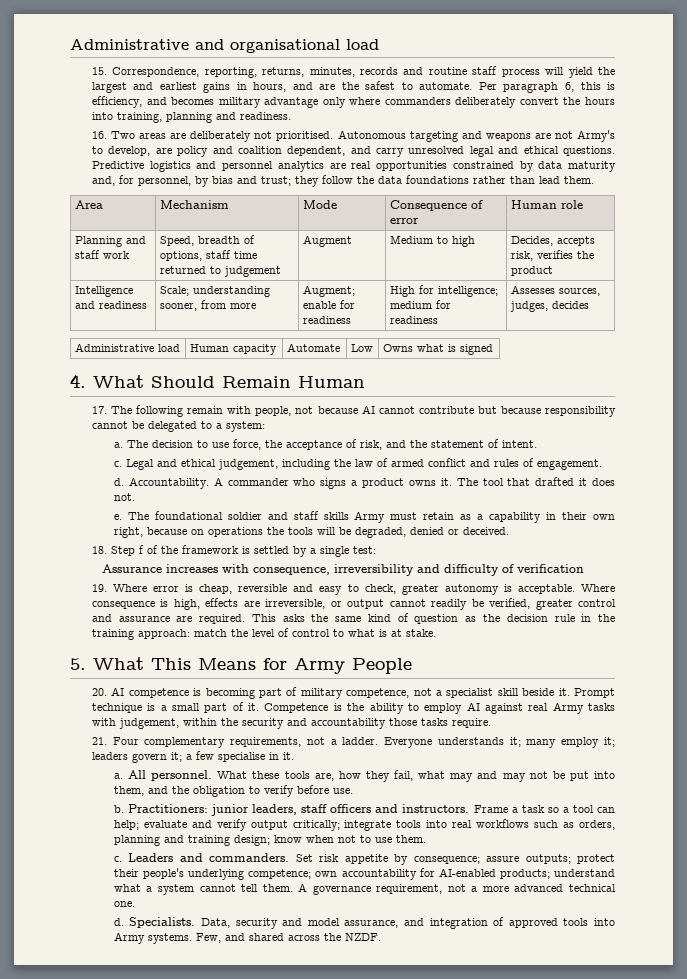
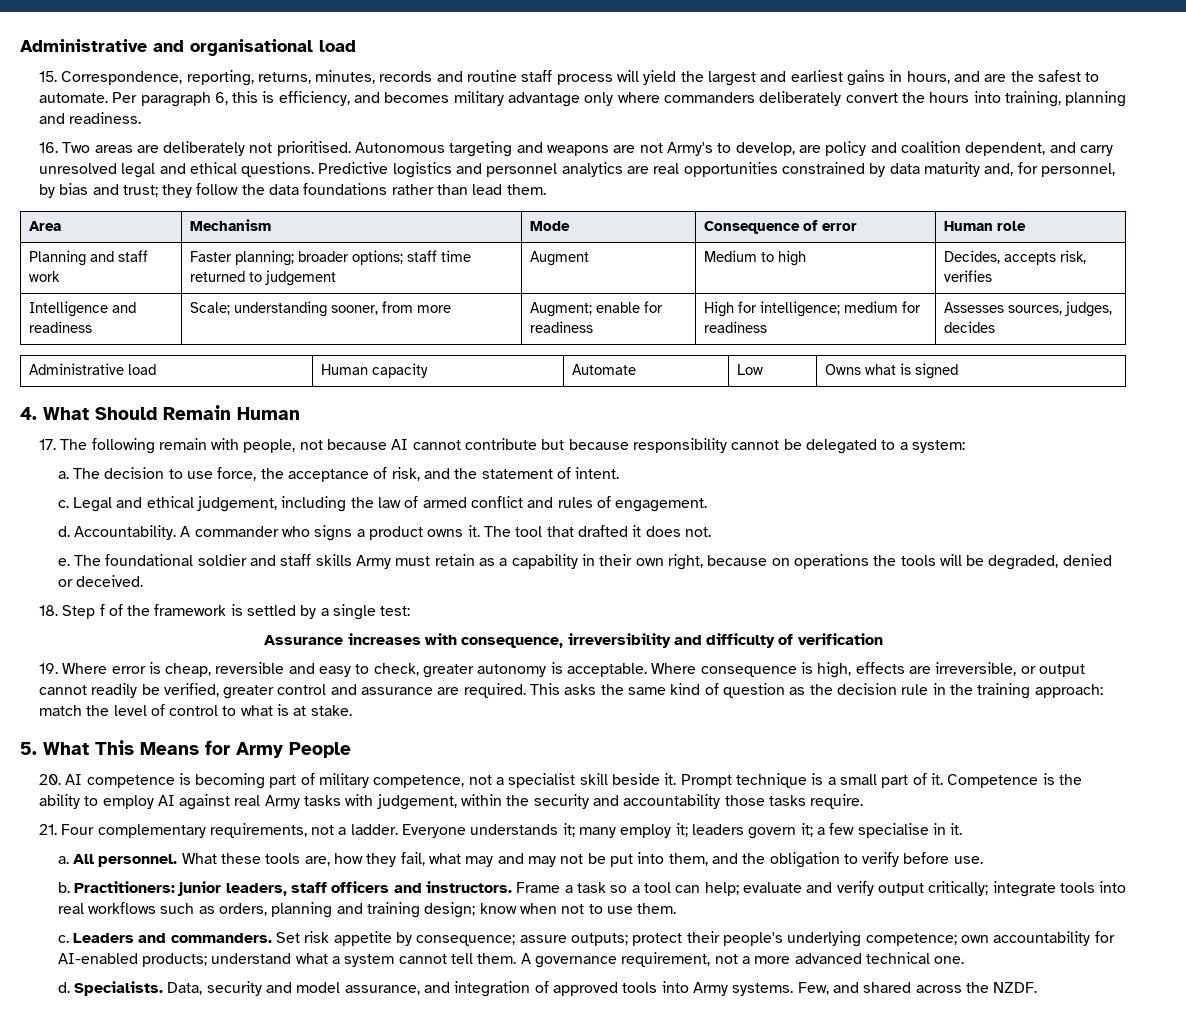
- Planning and staff work | Speed, breadth of options, staff time returned to judgement | Augment | Medium to high | Decides, accepts risk, verifies the product
+ Planning and staff work | Faster planning; broader options; staff time returned to judgement | Augment | Medium to high | Decides, accepts risk, verifies

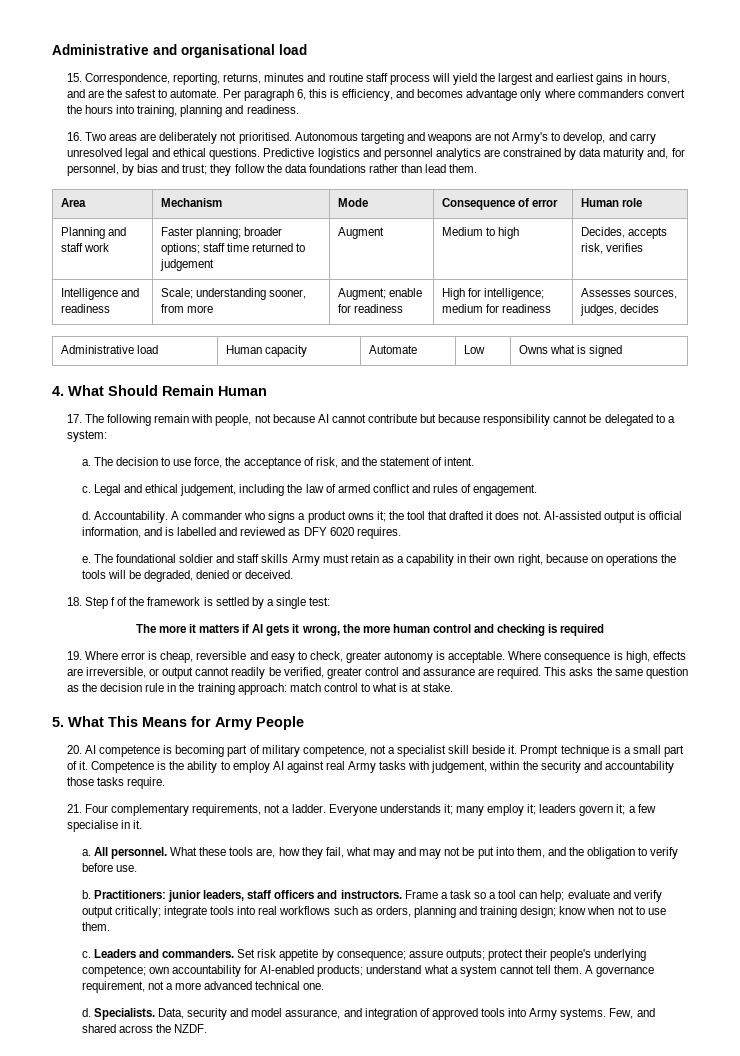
- 15. Correspondence, reporting, returns, minutes, records and routine staff process will yield the largest and earliest gains in hours, and are the safest to automate.
+ 15. Correspondence, reporting, returns, minutes and routine staff process will yield the largest and earliest gains in hours, and are the safest to automate.
- Per paragraph 6, this is efficiency, and becomes military advantage only where commanders deliberately convert the hours into training, planning and readiness.
+ Per paragraph 6, this is efficiency, and becomes advantage only where commanders convert the hours into training, planning and readiness.
- Autonomous targeting and weapons are not Army's to develop, are policy and coalition dependent, and carry unresolved legal and ethical questions.
+ Autonomous targeting and weapons are not Army's to develop, and carry unresolved legal and ethical questions.
- Predictive logistics and personnel analytics are real opportunities constrained by data maturity and, for personnel, by bias and trust; they follow the data foundations rather than lead them.
+ Predictive logistics and personnel analytics are constrained by data maturity and, for personnel, by bias and trust; they follow the data foundations rather than lead them.
- A commander who signs a product owns it. The tool that drafted it does not.
+ A commander who signs a product owns it; the tool that drafted it does not. AI-assisted output is official information, and is labelled and reviewed as DFY 6020 requires.
- Assurance increases with consequence, irreversibility and difficulty of verification
+ The more it matters if AI gets it wrong, the more human control and checking is required
- This asks the same kind of question as the decision rule in the training approach: match the level of control to what is at stake.
+ This asks the same question as the decision rule in the training approach: match control to what is at stake.

